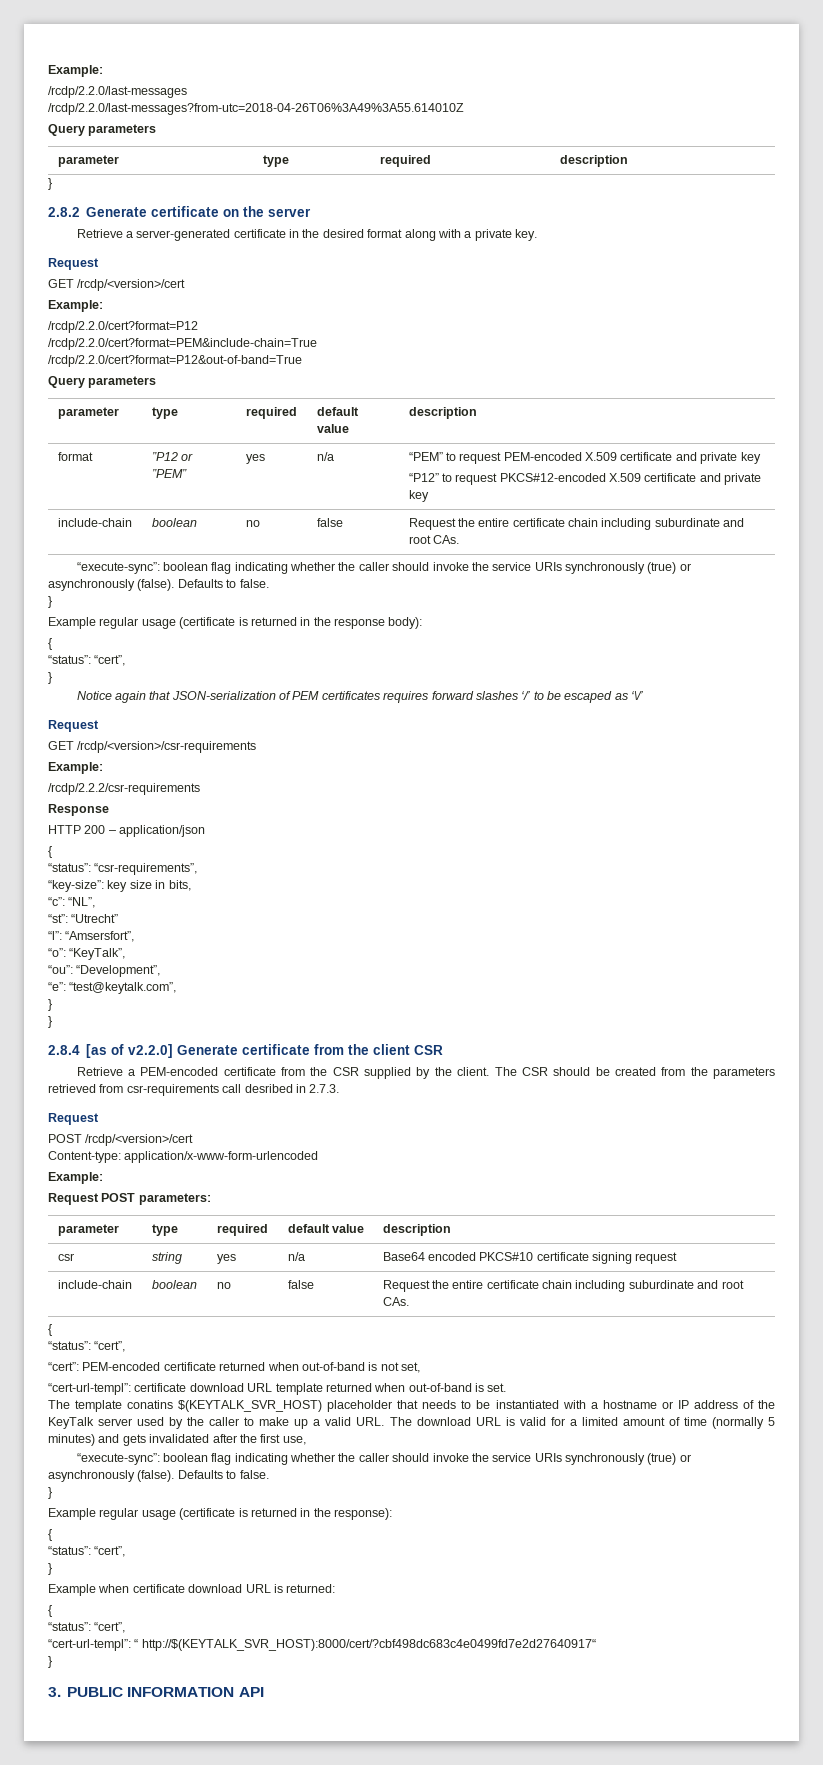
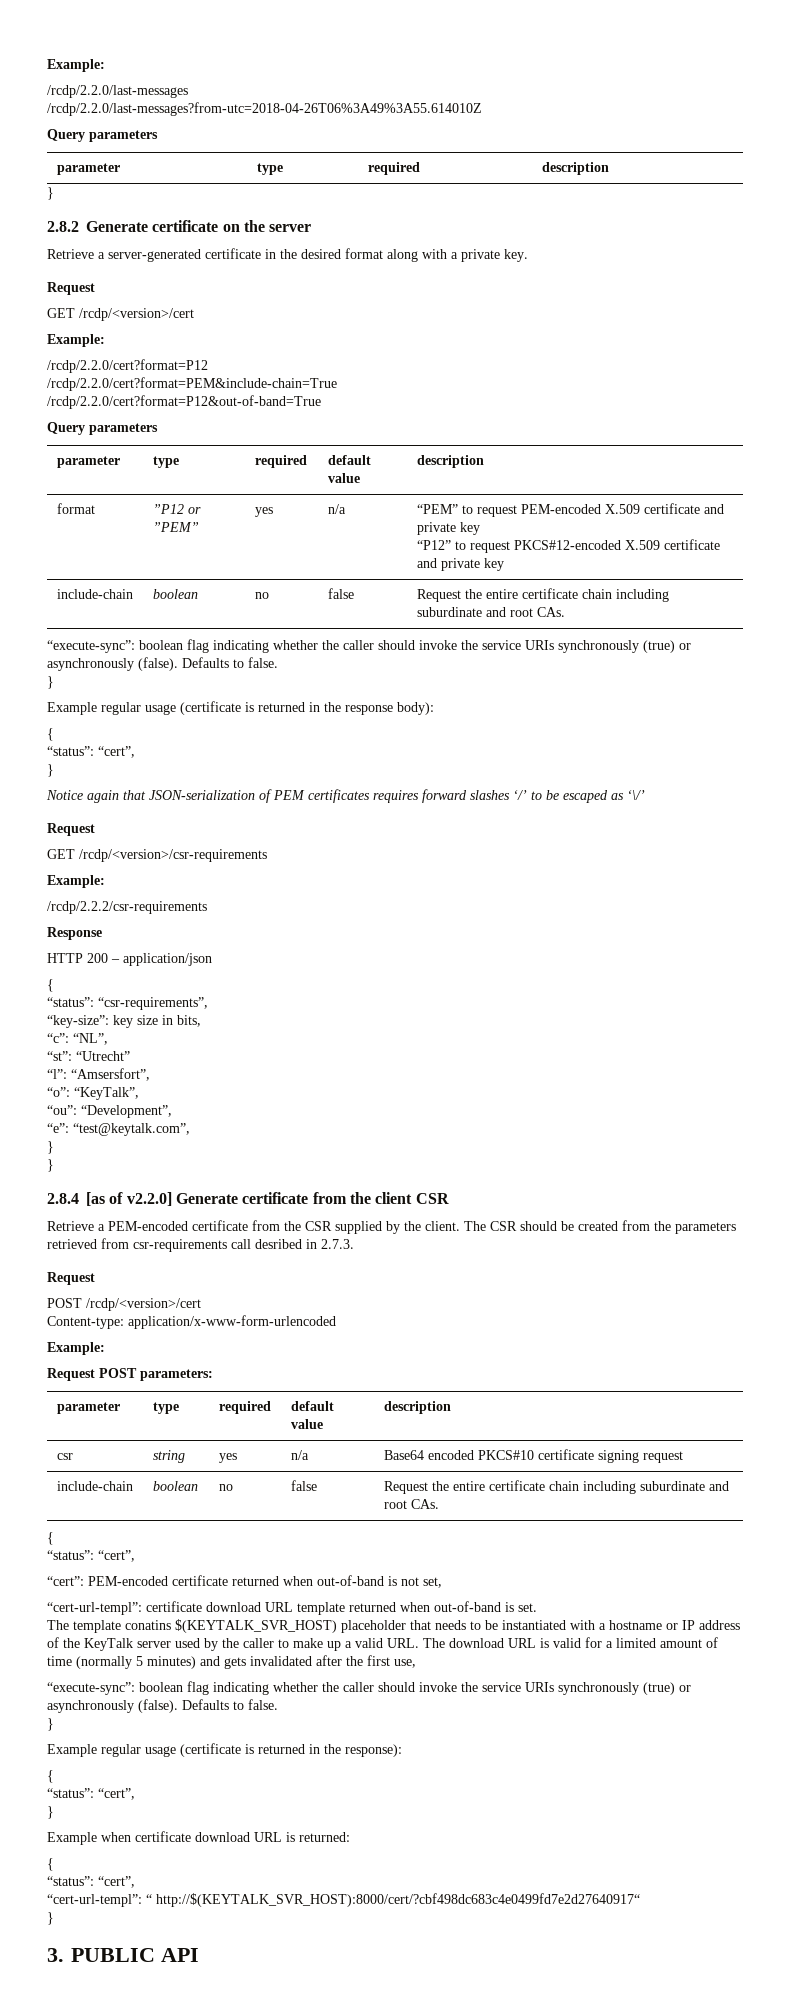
- 3. PUBLIC INFORMATION API
+ 3. PUBLIC API

